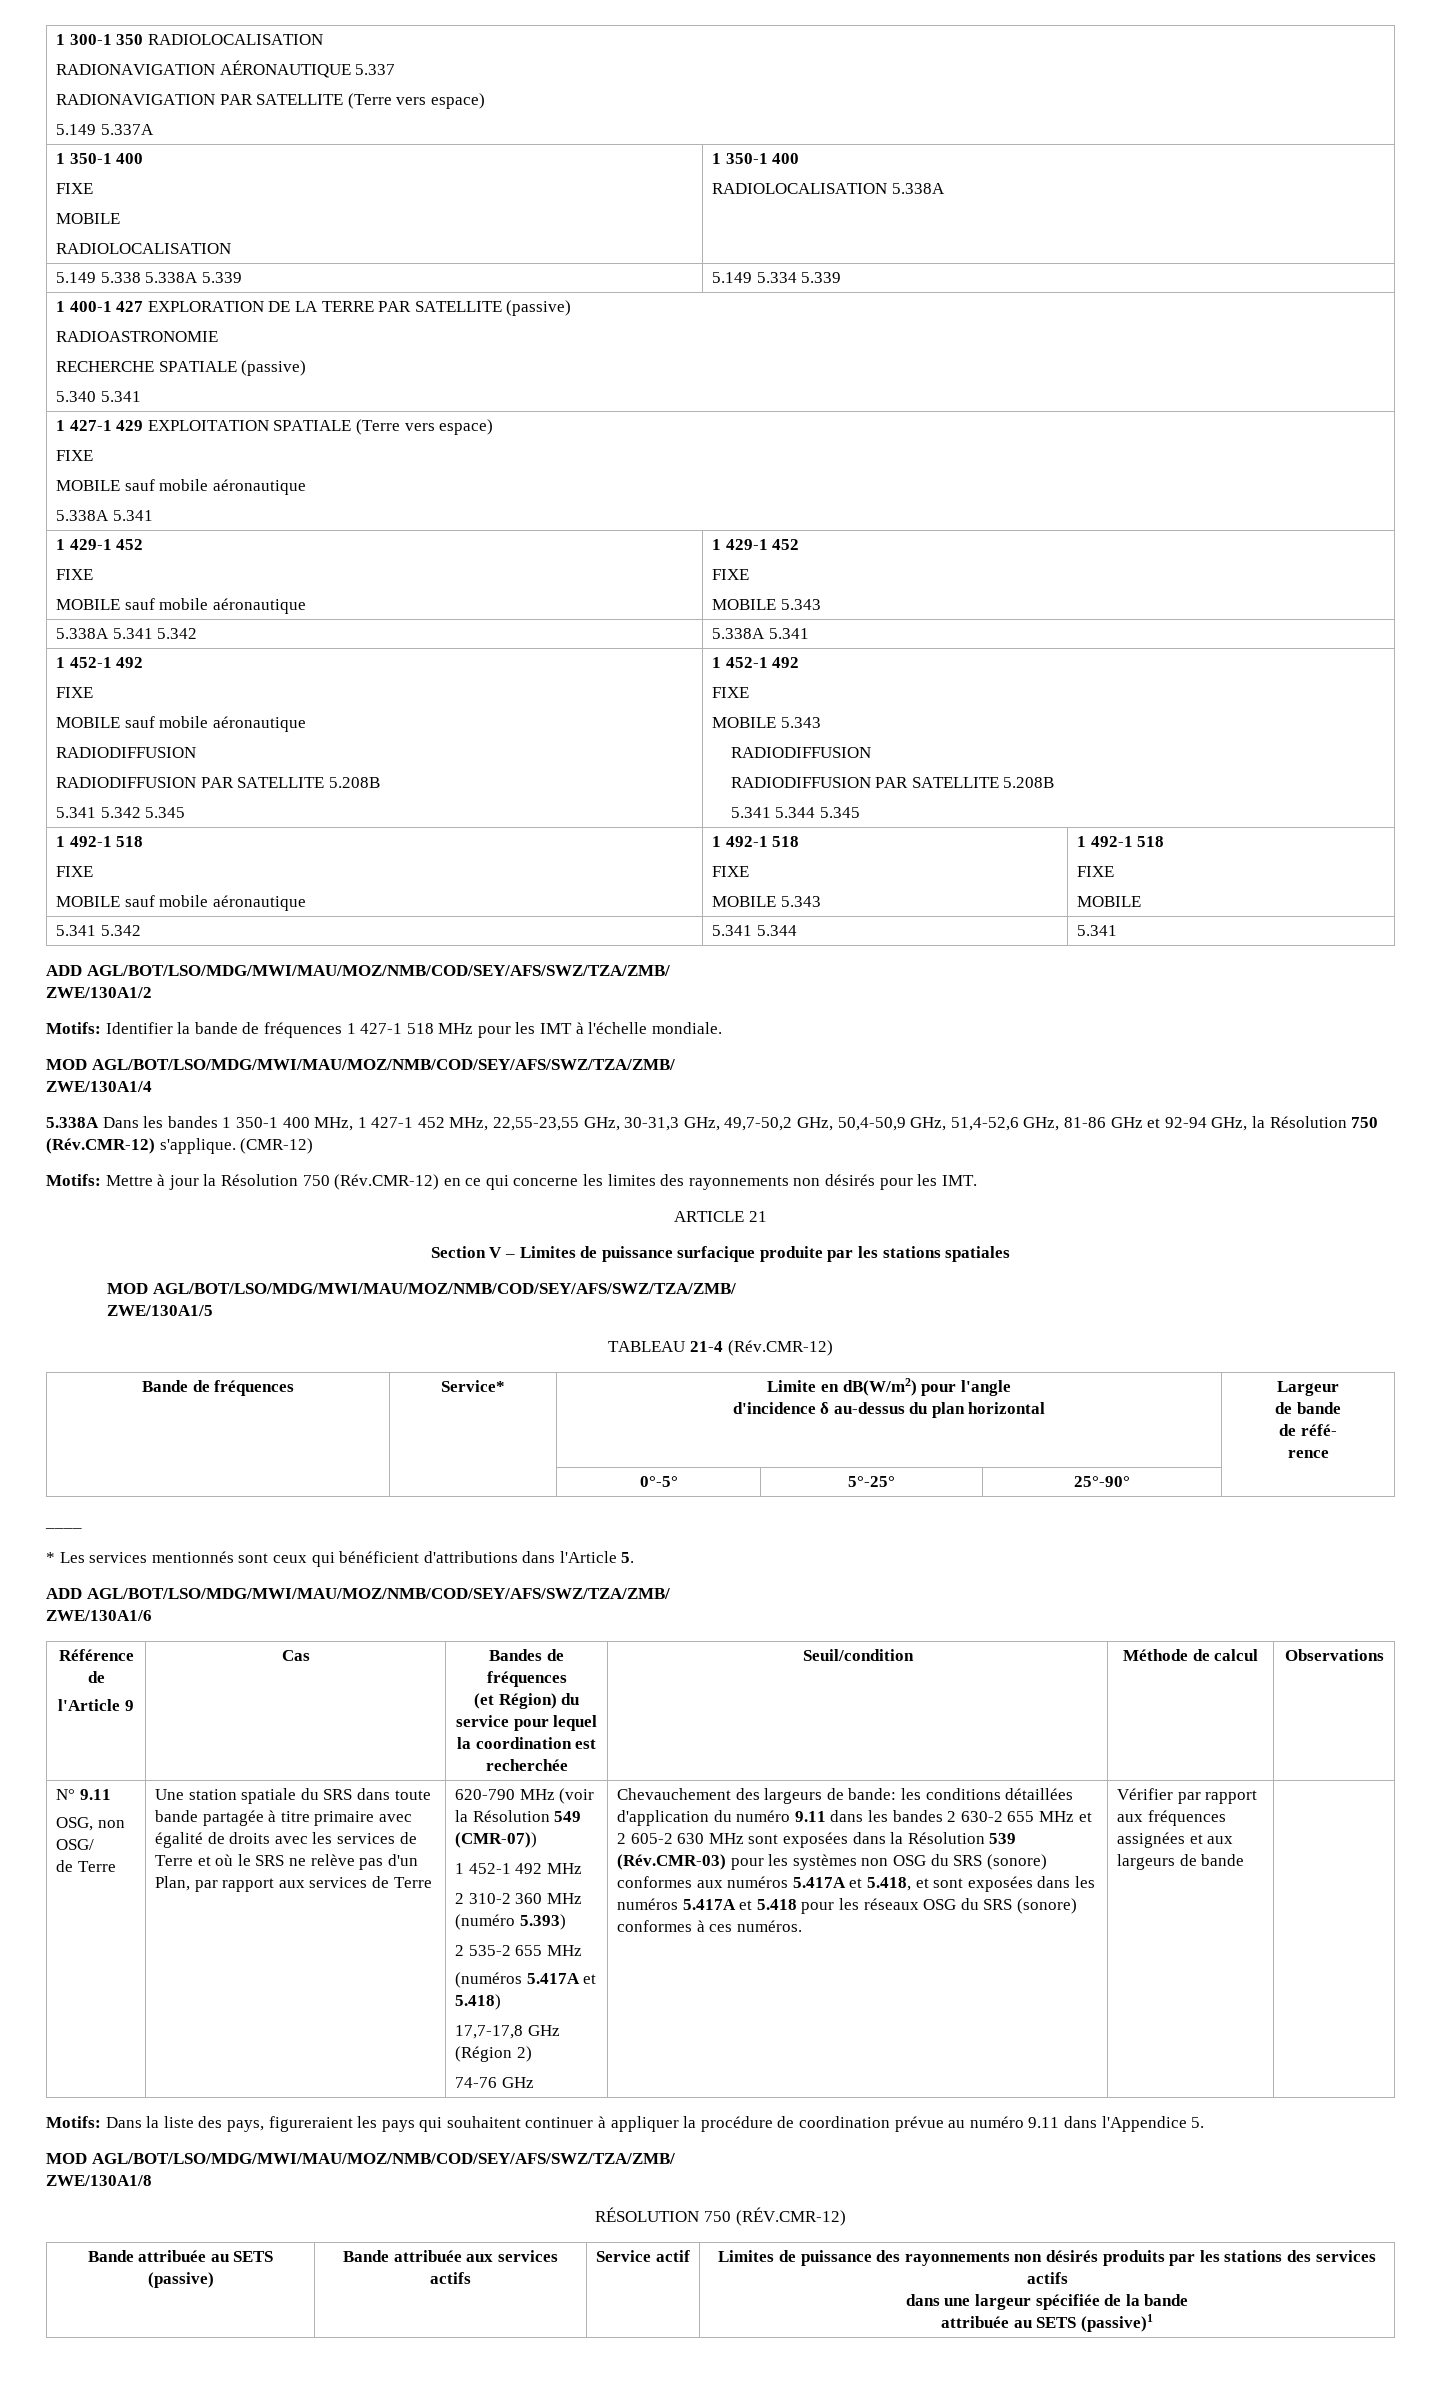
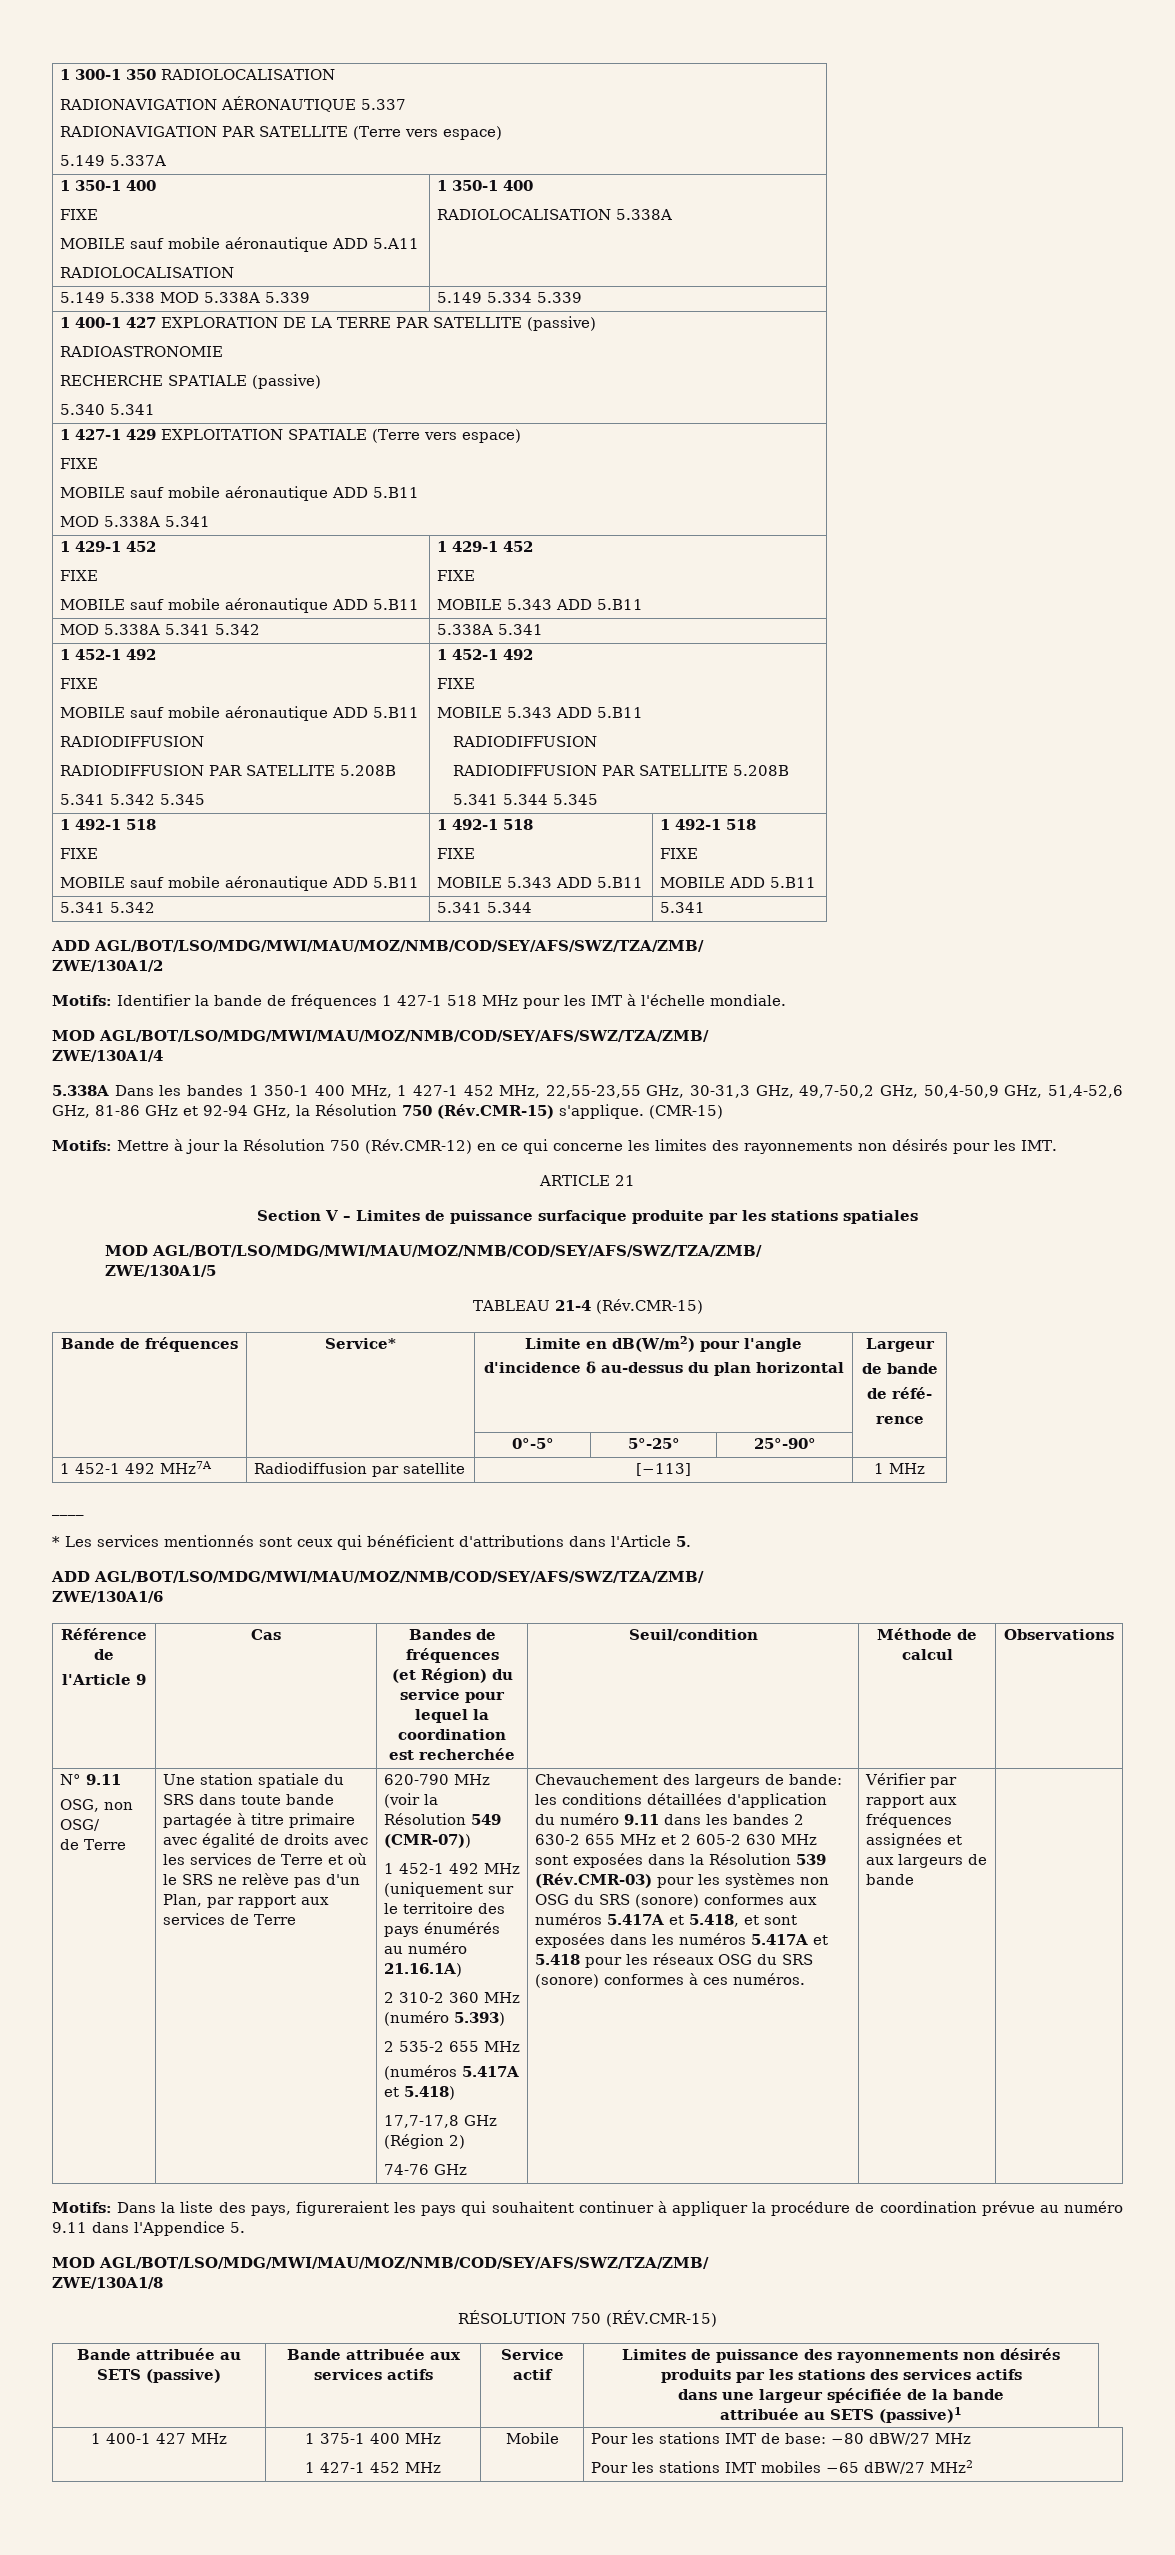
  1 300-1 350 RADIOLOCALISATION
  RADIONAVIGATION AÉRONAUTIQUE 5.337
  RADIONAVIGATION PAR SATELLITE (Terre vers espace)
  5.149 5.337A
  1 350-1 400
  FIXE
- MOBILE
+ MOBILE sauf mobile aéronautique ADD 5.A11
- 5.149 5.338 5.338A 5.339 | 5.149 5.334 5.339
+ 5.149 5.338 MOD 5.338A 5.339 | 5.149 5.334 5.339
  1 427-1 429 EXPLOITATION SPATIALE (Terre vers espace)
  FIXE
- MOBILE sauf mobile aéronautique
- 5.338A 5.341
+ MOBILE sauf mobile aéronautique ADD 5.B11
+ MOD 5.338A 5.341
  1 429-1 452
  FIXE
- MOBILE sauf mobile aéronautique | 1 429-1 452
+ MOBILE sauf mobile aéronautique ADD 5.B11 | 1 429-1 452
  FIXE
- MOBILE 5.343
- 5.338A 5.341 5.342 | 5.338A 5.341
+ MOBILE 5.343 ADD 5.B11
+ MOD 5.338A 5.341 5.342 | 5.338A 5.341
  1 452-1 492
  FIXE
- MOBILE sauf mobile aéronautique
+ MOBILE sauf mobile aéronautique ADD 5.B11
  RADIODIFFUSION
  RADIODIFFUSION PAR SATELLITE 5.208B
  5.341 5.342 5.345 | 1 452-1 492
  FIXE
- MOBILE 5.343
+ MOBILE 5.343 ADD 5.B11
  RADIODIFFUSION
  RADIODIFFUSION PAR SATELLITE 5.208B
  5.341 5.344 5.345
  1 492-1 518
  FIXE
- MOBILE sauf mobile aéronautique | 1 492-1 518
+ MOBILE sauf mobile aéronautique ADD 5.B11 | 1 492-1 518
  FIXE
- MOBILE 5.343 | 1 492-1 518
+ MOBILE 5.343 ADD 5.B11 | 1 492-1 518
  FIXE
- MOBILE
+ MOBILE ADD 5.B11
- 5.338A Dans les bandes 1 350-1 400 MHz, 1 427-1 452 MHz, 22,55-23,55 GHz, 30-31,3 GHz, 49,7-50,2 GHz, 50,4-50,9 GHz, 51,4-52,6 GHz, 81-86 GHz et 92-94 GHz, la Résolution 750 (Rév.CMR-12) s'applique. (CMR-12)
+ 5.338A Dans les bandes 1 350-1 400 MHz, 1 427-1 452 MHz, 22,55-23,55 GHz, 30-31,3 GHz, 49,7-50,2 GHz, 50,4-50,9 GHz, 51,4-52,6 GHz, 81-86 GHz et 92-94 GHz, la Résolution 750 (Rév.CMR-15) s'applique. (CMR-15)
- TABLEAU 21-4 (Rév.CMR-12)
+ TABLEAU 21-4 (Rév.CMR-15)
+ 1 452-1 492 MHz7A | Radiodiffusion par satellite | [−113] | 1 MHz
- 1 452-1 492 MHz
+ 1 452-1 492 MHz (uniquement sur le territoire des pays énumérés au numéro 21.16.1A)
- RÉSOLUTION 750 (RÉV.CMR-12)
+ RÉSOLUTION 750 (RÉV.CMR-15)
+ 1 400-1 427 MHz | 1 375-1 400 MHz
+ 1 427-1 452 MHz | Mobile | Pour les stations IMT de base: −80 dBW/27 MHz
+ Pour les stations IMT mobiles −65 dBW/27 MHz2

